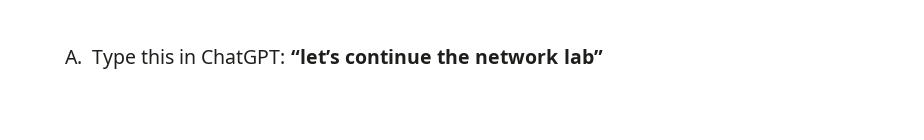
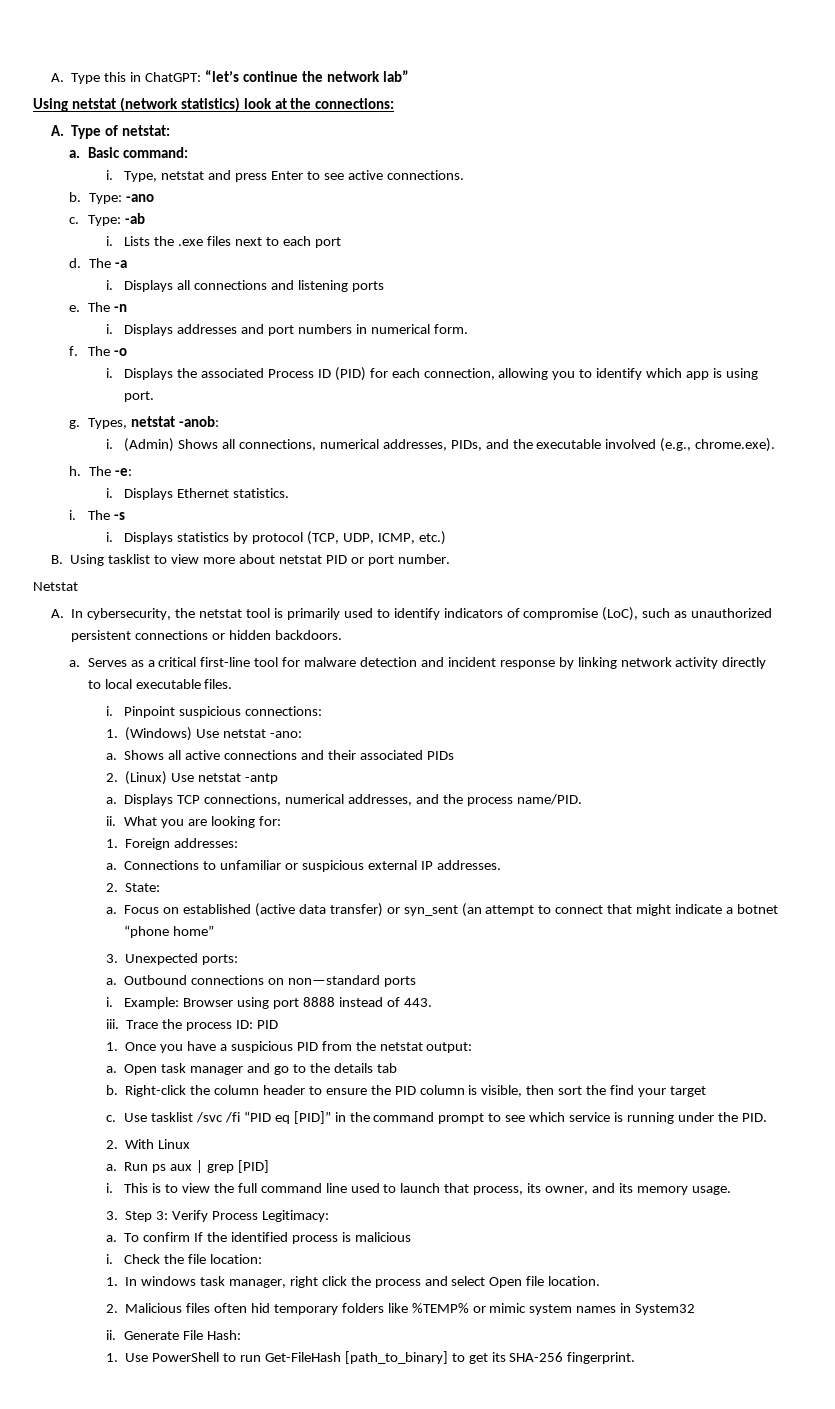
+ Using netstat (network statistics) look at the connections:
+ A. Type of netstat:
+ a. Basic command:
+ i. Type, netstat and press Enter to see active connections.
+ b. Type: -ano
+ c. Type: -ab
+ i. Lists the .exe files next to each port
+ d. The -a
+ i. Displays all connections and listening ports
+ e. The -n
+ i. Displays addresses and port numbers in numerical form.
+ f. The -o
+ i. Displays the associated Process ID (PID) for each connection, allowing you to identify which app is using port.
+ g. Types, netstat -anob:
+ i. (Admin) Shows all connections, numerical addresses, PIDs, and the executable involved (e.g., chrome.exe).
+ h. The -e:
+ i. Displays Ethernet statistics.
+ i. The -s
+ i. Displays statistics by protocol (TCP, UDP, ICMP, etc.)
+ B. Using tasklist to view more about netstat PID or port number.
+ Netstat
+ A. In cybersecurity, the netstat tool is primarily used to identify indicators of compromise (LoC), such as unauthorized persistent connections or hidden backdoors.
+ a. Serves as a critical first-line tool for malware detection and incident response by linking network activity directly to local executable files.
+ i. Pinpoint suspicious connections:
+ 1. (Windows) Use netstat -ano:
+ a. Shows all active connections and their associated PIDs
+ 2. (Linux) Use netstat -antp
+ a. Displays TCP connections, numerical addresses, and the process name/PID.
+ ii. What you are looking for:
+ 1. Foreign addresses:
+ a. Connections to unfamiliar or suspicious external IP addresses.
+ 2. State:
+ a. Focus on established (active data transfer) or syn_sent (an attempt to connect that might indicate a botnet “phone home”
+ 3. Unexpected ports:
+ a. Outbound connections on non—standard ports
+ i. Example: Browser using port 8888 instead of 443.
+ iii. Trace the process ID: PID
+ 1. Once you have a suspicious PID from the netstat output:
+ a. Open task manager and go to the details tab
+ b. Right-click the column header to ensure the PID column is visible, then sort the find your target
+ c. Use tasklist /svc /fi “PID eq [PID]” in the command prompt to see which service is running under the PID.
+ 2. With Linux
+ a. Run ps aux | grep [PID]
+ i. This is to view the full command line used to launch that process, its owner, and its memory usage.
+ 3. Step 3: Verify Process Legitimacy:
+ a. To confirm If the identified process is malicious
+ i. Check the file location:
+ 1. In windows task manager, right click the process and select Open file location.
+ 2. Malicious files often hid temporary folders like %TEMP% or mimic system names in System32
+ ii. Generate File Hash:
+ 1. Use PowerShell to run Get-FileHash [path_to_binary] to get its SHA-256 fingerprint.

